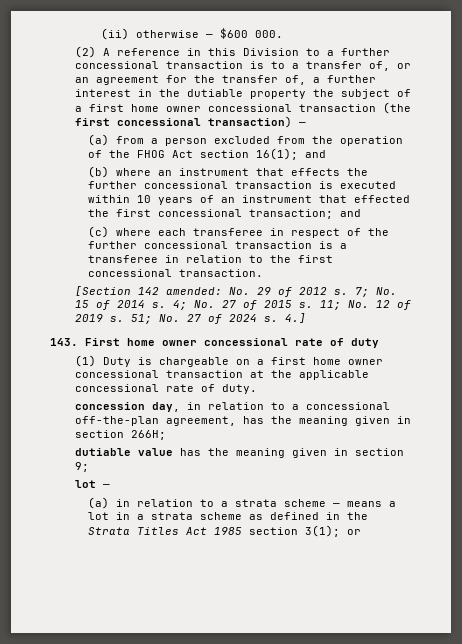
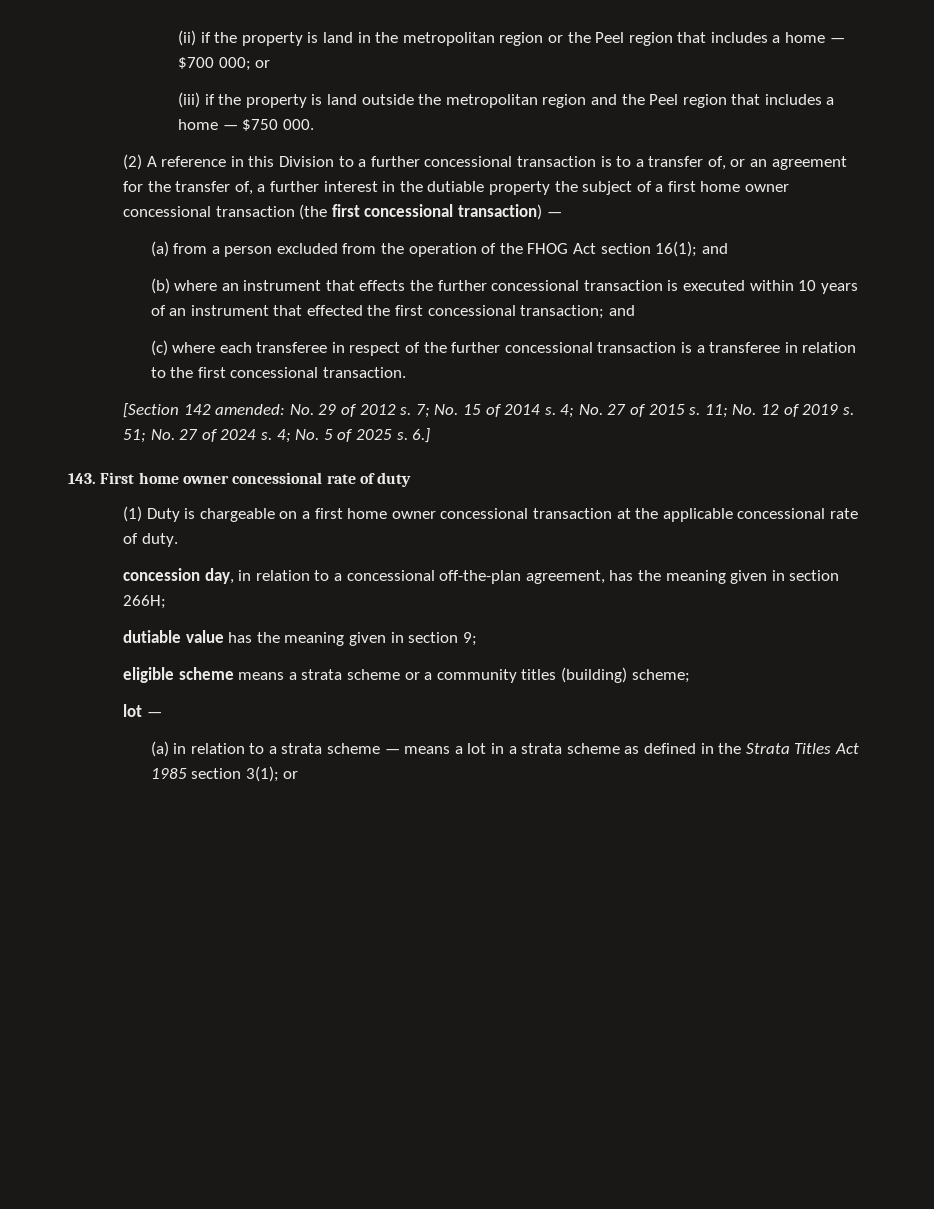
- (ii) otherwise — $600 000.
+ (ii) if the property is land in the metropolitan region or the Peel region that includes a home — $700 000; or
+ (iii) if the property is land outside the metropolitan region and the Peel region that includes a home — $750 000.
- 4.]
+ 4; No. 5 of 2025 s. 6.]
+ eligible scheme means a strata scheme or a community titles (building) scheme;

